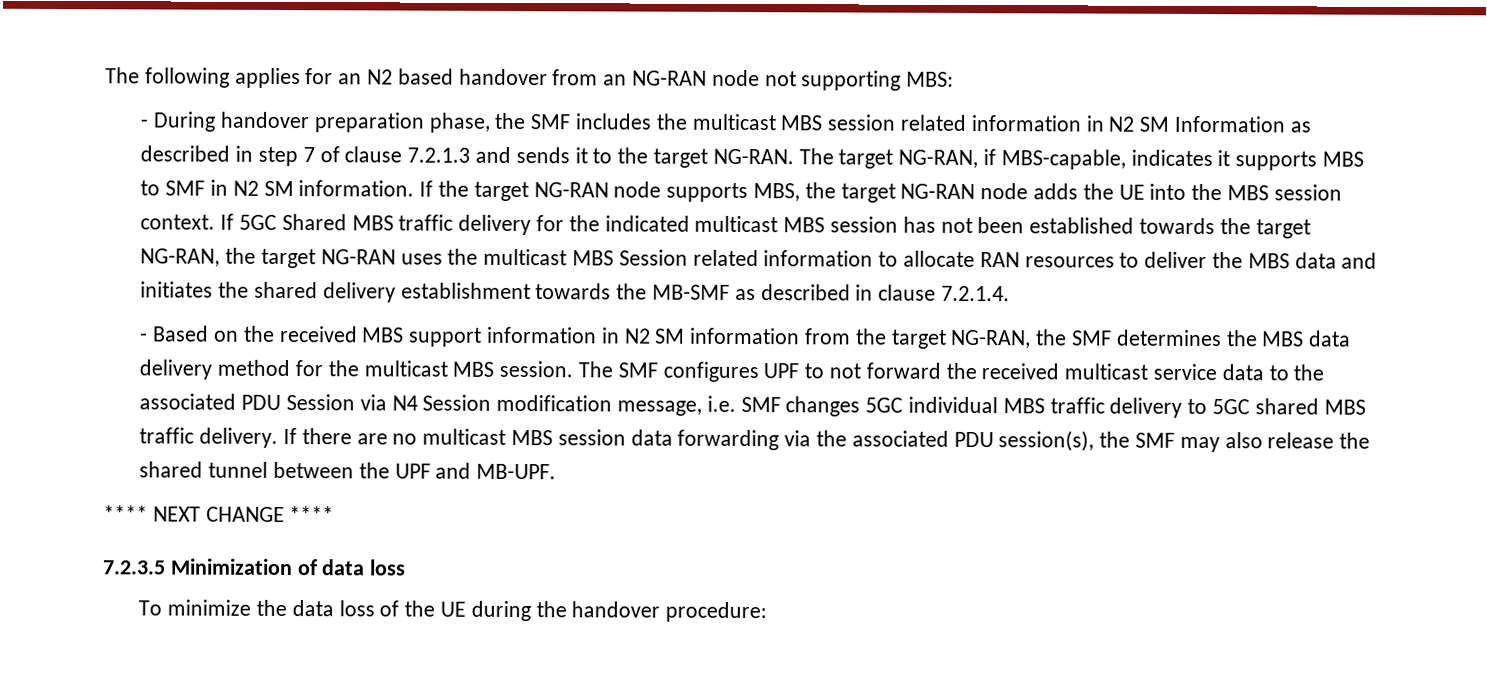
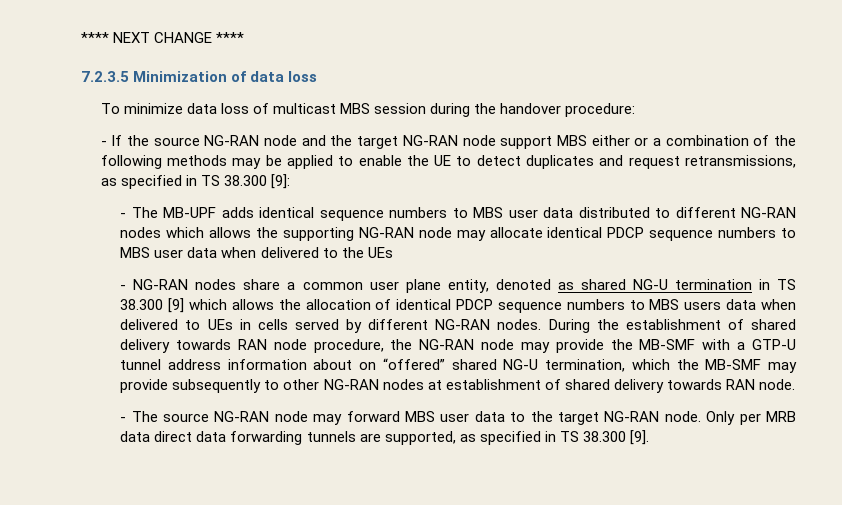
- The following applies for an N2 based handover from an NG-RAN node not supporting MBS:
- - During handover preparation phase, the SMF includes the multicast MBS session related information in N2 SM Information as described in step 7 of clause 7.2.1.3 and sends it to the target NG-RAN. The target NG-RAN, if MBS-capable, indicates it supports MBS to SMF in N2 SM information. If the target NG-RAN node supports MBS, the target NG-RAN node adds the UE into the MBS session context. If 5GC Shared MBS traffic delivery for the indicated multicast MBS session has not been established towards the target NG-RAN, the target NG-RAN uses the multicast MBS Session related information to allocate RAN resources to deliver the MBS data and initiates the shared delivery establishment towards the MB-SMF as described in clause 7.2.1.4.
- - Based on the received MBS support information in N2 SM information from the target NG-RAN, the SMF determines the MBS data delivery method for the multicast MBS session. The SMF configures UPF to not forward the received multicast service data to the associated PDU Session via N4 Session modification message, i.e. SMF changes 5GC individual MBS traffic delivery to 5GC shared MBS traffic delivery. If there are no multicast MBS session data forwarding via the associated PDU session(s), the SMF may also release the shared tunnel between the UPF and MB-UPF.
- To minimize the data loss of the UE during the handover procedure:
+ To minimize data loss of multicast MBS session during the handover procedure:
+ - If the source NG-RAN node and the target NG-RAN node support MBS either or a combination of the following methods may be applied to enable the UE to detect duplicates and request retransmissions, as specified in TS 38.300 [9]:
+ - The MB-UPF adds identical sequence numbers to MBS user data distributed to different NG-RAN nodes which allows the supporting NG-RAN node may allocate identical PDCP sequence numbers to MBS user data when delivered to the UEs
+ - NG-RAN nodes share a common user plane entity, denoted as shared NG-U termination in TS 38.300 [9] which allows the allocation of identical PDCP sequence numbers to MBS users data when delivered to UEs in cells served by different NG-RAN nodes. During the establishment of shared delivery towards RAN node procedure, the NG-RAN node may provide the MB-SMF with a GTP-U tunnel address information about on “offered” shared NG-U termination, which the MB-SMF may provide subsequently to other NG-RAN nodes at establishment of shared delivery towards RAN node.
+ - The source NG-RAN node may forward MBS user data to the target NG-RAN node. Only per MRB data direct data forwarding tunnels are supported, as specified in TS 38.300 [9].

